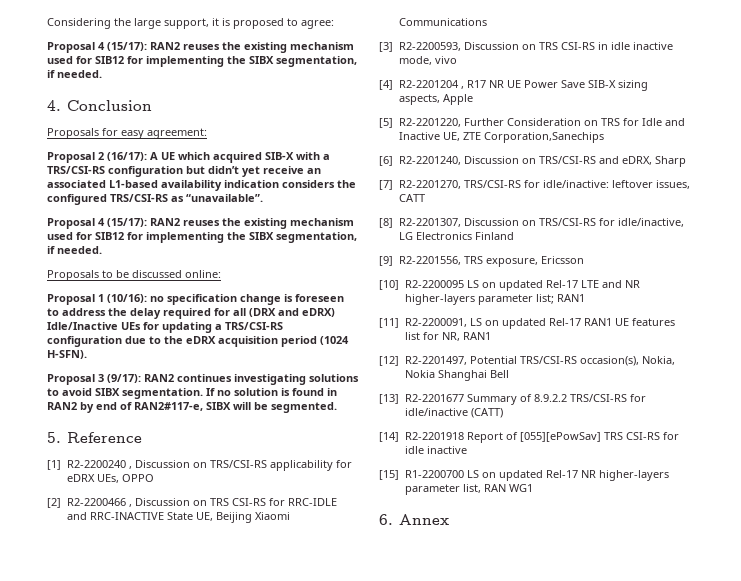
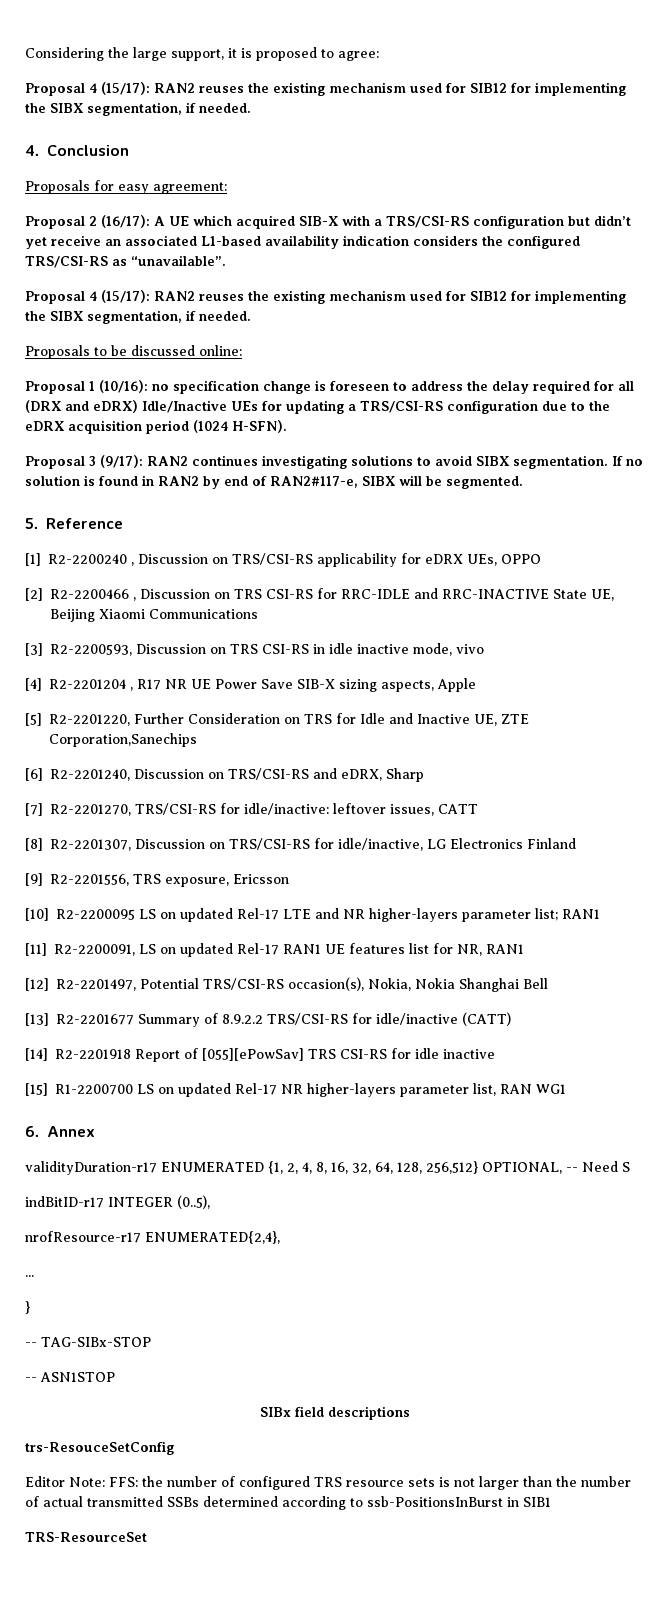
+ validityDuration-r17 ENUMERATED {1, 2, 4, 8, 16, 32, 64, 128, 256,512} OPTIONAL, -- Need S
+ indBitID-r17 INTEGER (0..5),
+ nrofResource-r17 ENUMERATED{2,4},
+ ...
+ }
+ -- TAG-SIBx-STOP
+ -- ASN1STOP
+ SIBx field descriptions
+ trs-ResouceSetConfig
+ Editor Note: FFS: the number of configured TRS resource sets is not larger than the number of actual transmitted SSBs determined according to ssb-PositionsInBurst in SIB1
+ TRS-ResourceSet

